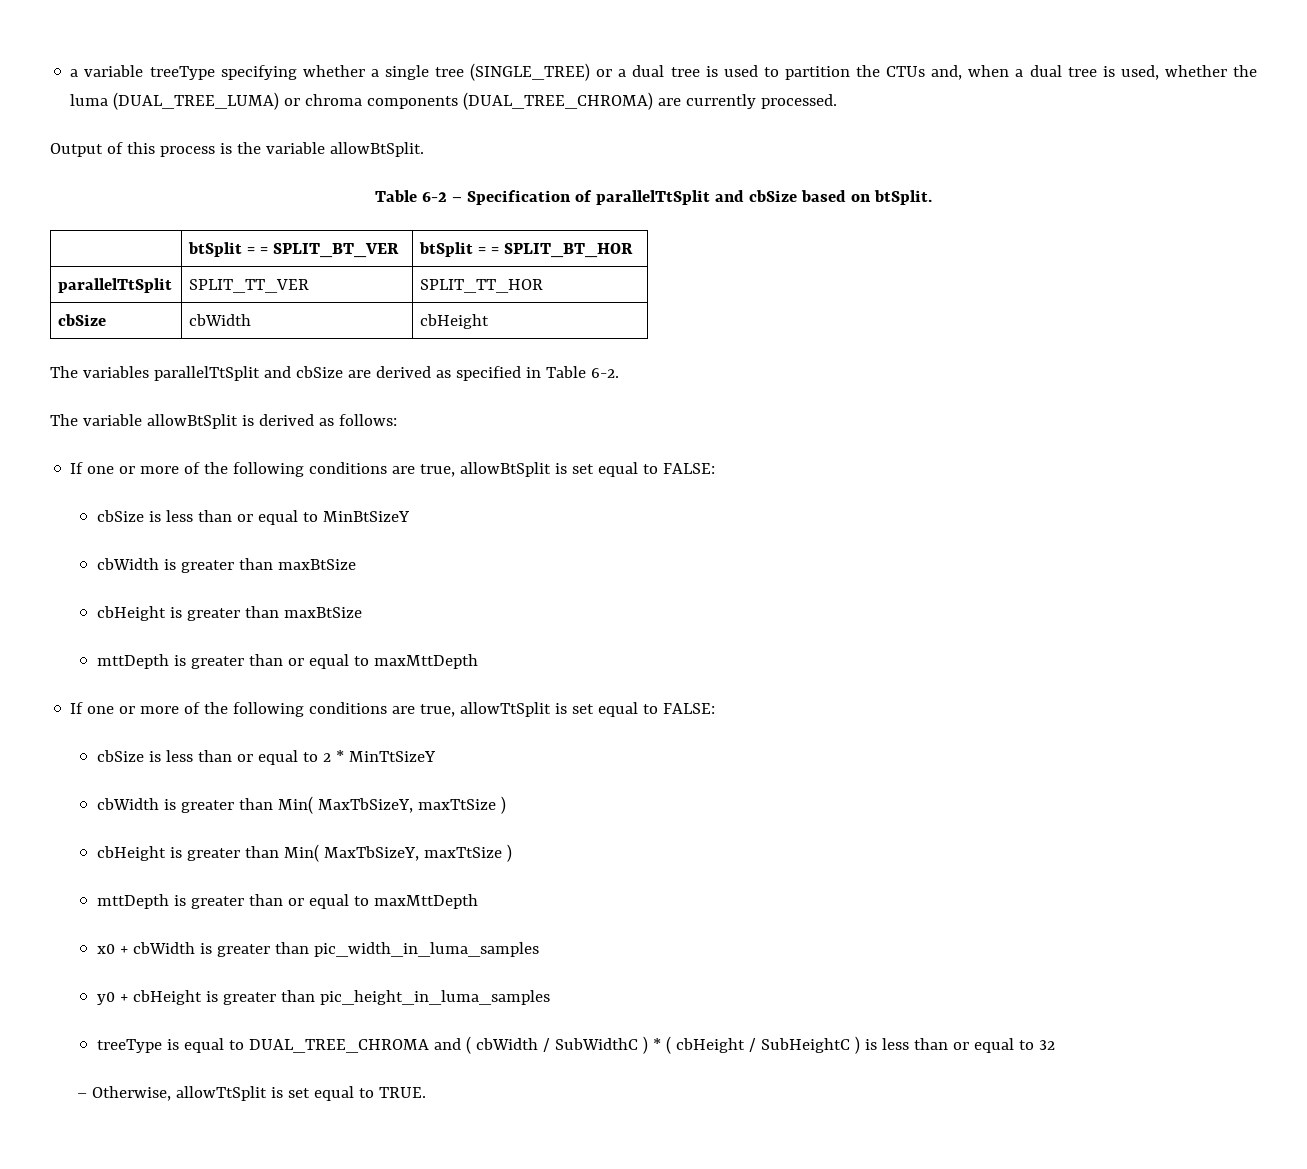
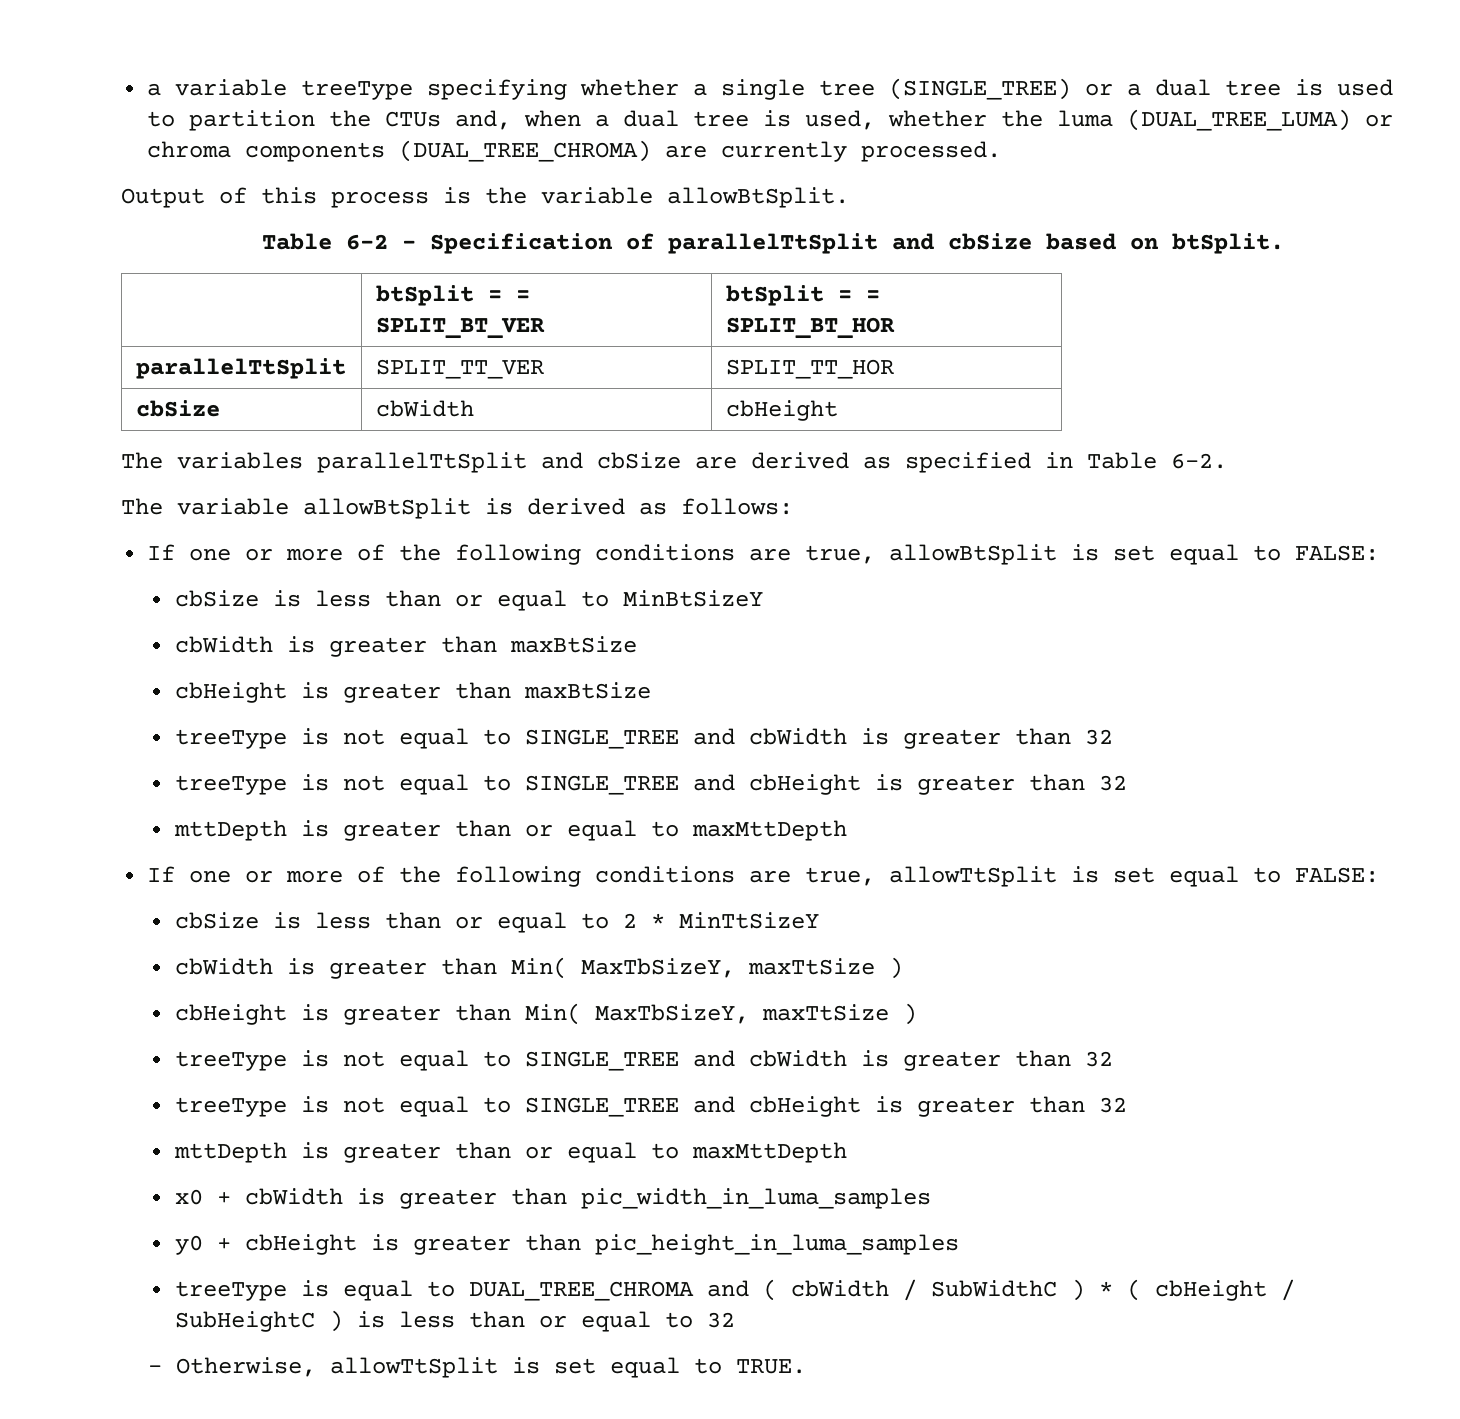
  cbHeight is greater than maxBtSize
+ treeType is not equal to SINGLE_TREE and cbWidth is greater than 32
+ treeType is not equal to SINGLE_TREE and cbHeight is greater than 32
  cbHeight is greater than Min( MaxTbSizeY, maxTtSize )
+ treeType is not equal to SINGLE_TREE and cbWidth is greater than 32
+ treeType is not equal to SINGLE_TREE and cbHeight is greater than 32

